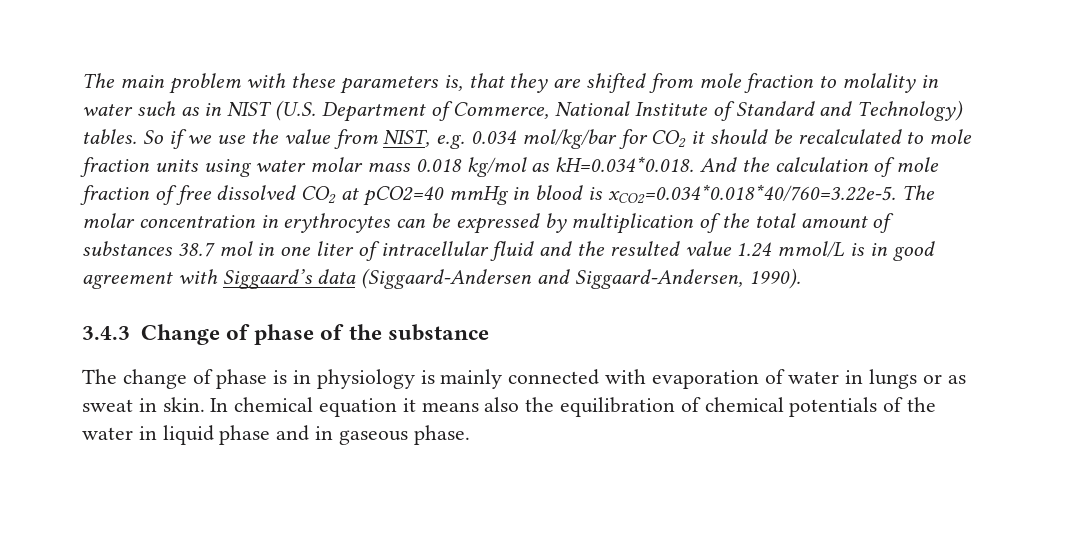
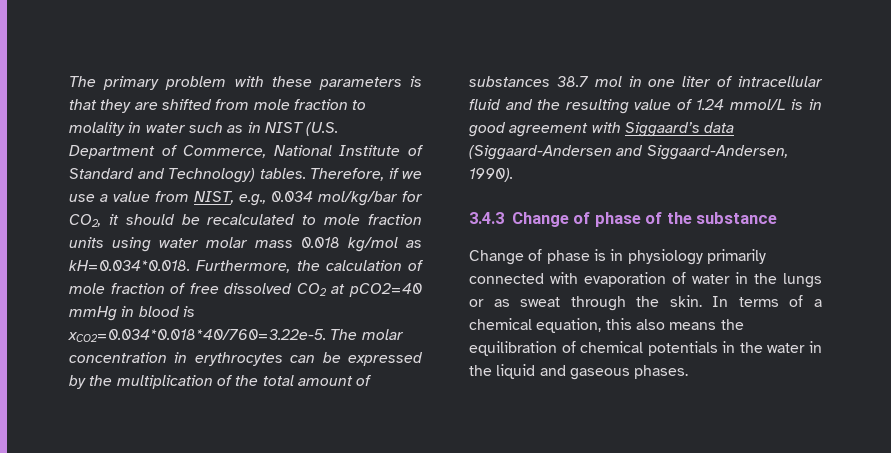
- The main problem with these parameters is, that they are shifted from mole fraction to molality in water such as in NIST (U.S. Department of Commerce, National Institute of Standard and Technology) tables.
+ The primary problem with these parameters is that they are shifted from mole fraction to molality in water such as in NIST (U.S. Department of Commerce, National Institute of Standard and Technology) tables.
- So if we use the value from NIST, e.g. 0.034 mol/kg/bar for CO2 it should be recalculated to mole fraction units using water molar mass 0.018 kg/mol as kH=0.034*0.018. And the calculation of mole fraction of free dissolved CO2 at pCO2=40 mmHg in blood is xCO2=0.034*0.018*40/760=3.22e-5. The molar concentration in erythrocytes can be expressed by multiplication of the total amount of substances 38.7 mol in one liter of intracellular fluid and the resulted value 1.24 mmol/L is in good agreement with Siggaard’s data (Siggaard-Andersen and Siggaard-Andersen, 1990).
+ Therefore, if we use a value from NIST, e.g., 0.034 mol/kg/bar for CO2, it should be recalculated to mole fraction units using water molar mass 0.018 kg/mol as kH=0.034*0.018. Furthermore, the calculation of mole fraction of free dissolved CO2 at pCO2=40 mmHg in blood is xCO2=0.034*0.018*40/760=3.22e-5. The molar concentration in erythrocytes can be expressed by the multiplication of the total amount of substances 38.7 mol in one liter of intracellular fluid and the resulting value of 1.24 mmol/L is in good agreement with Siggaard’s data (Siggaard-Andersen and Siggaard-Andersen, 1990).
- The change of phase is in physiology is mainly connected with evaporation of water in lungs or as sweat in skin. In chemical equation it means also the equilibration of chemical potentials of the water in liquid phase and in gaseous phase.
+ Change of phase is in physiology primarily connected with evaporation of water in the lungs or as sweat through the skin. In terms of a chemical equation, this also means the equilibration of chemical potentials in the water in the liquid and gaseous phases.

